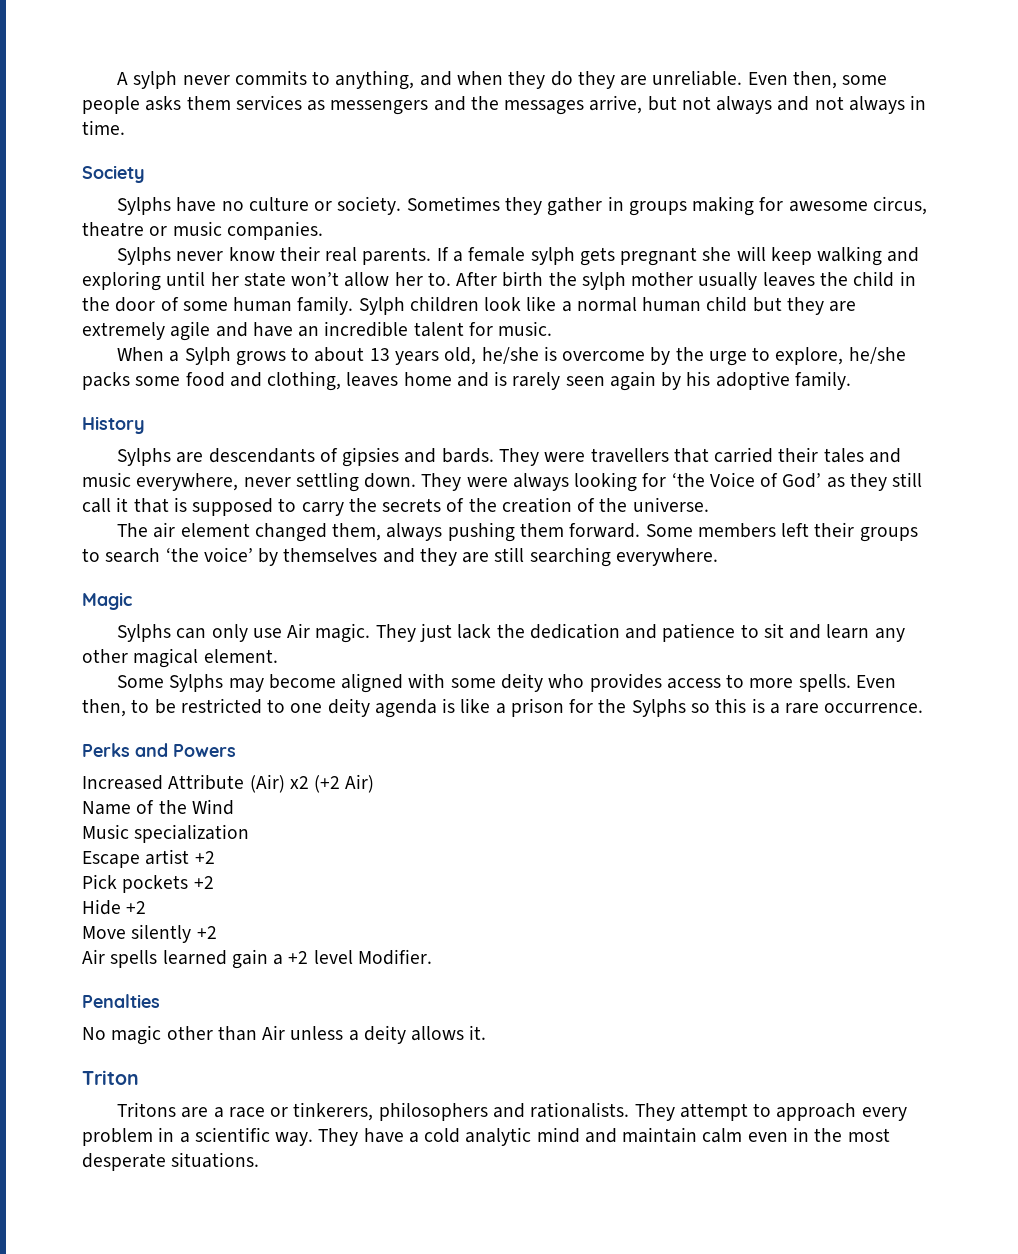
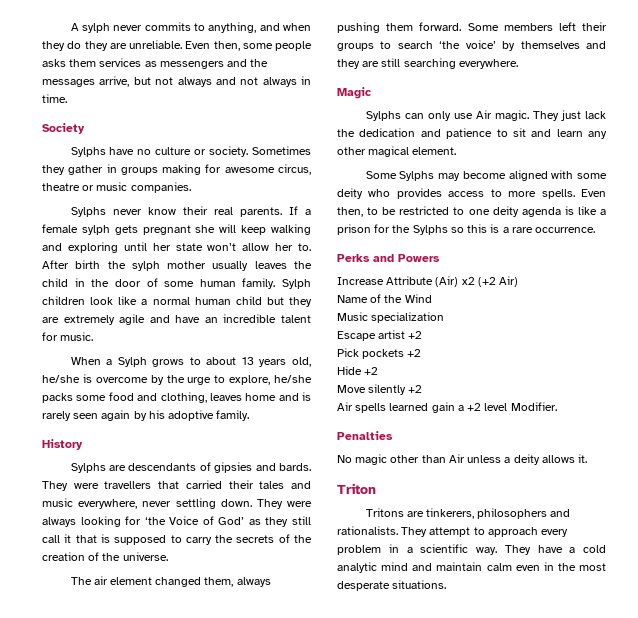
- Increased Attribute (Air) x2 (+2 Air)
+ Increase Attribute (Air) x2 (+2 Air)
- Tritons are a race or tinkerers, philosophers and rationalists.
+ Tritons are tinkerers, philosophers and rationalists.

